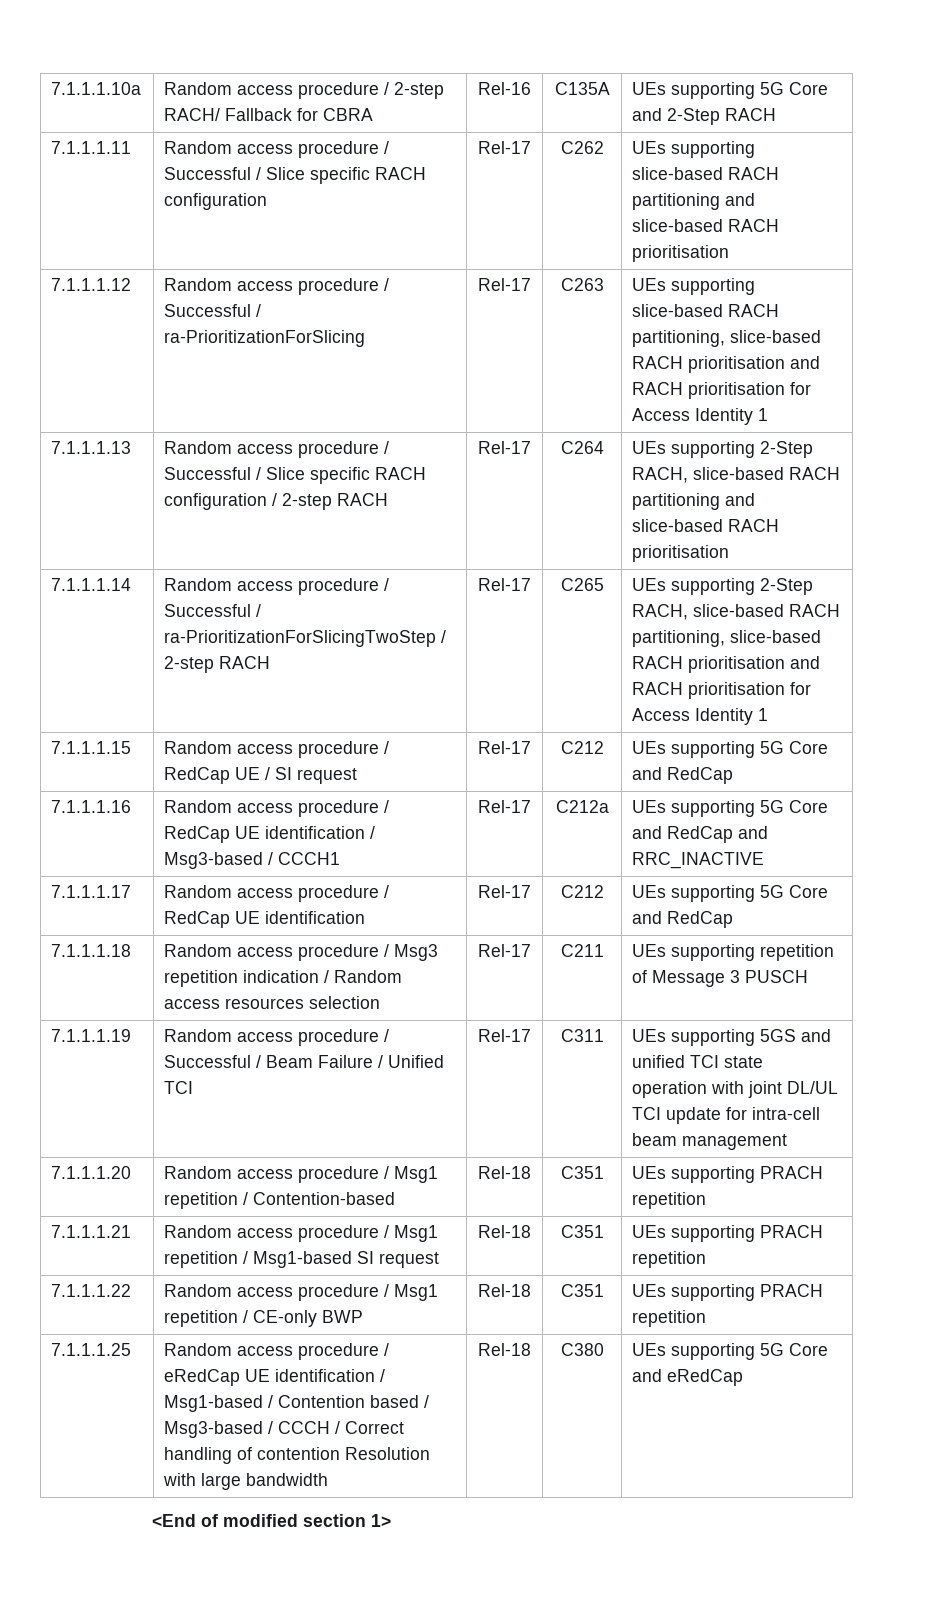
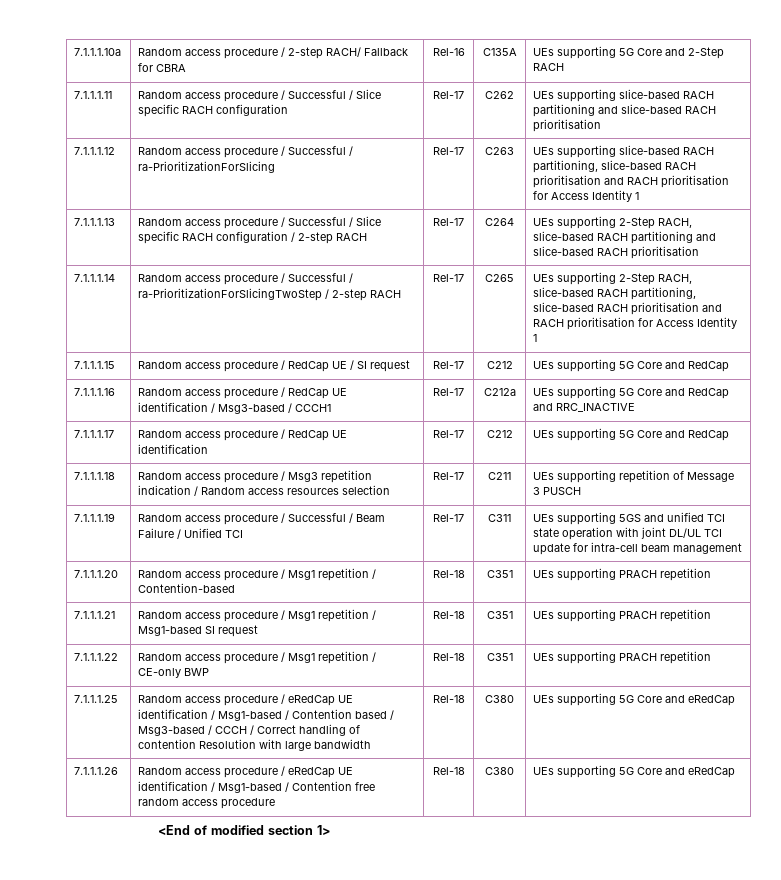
+ 7.1.1.1.26 | Random access procedure / eRedCap UE identification / Msg1-based / Contention free random access procedure | Rel-18 | C380 | UEs supporting 5G Core and eRedCap

